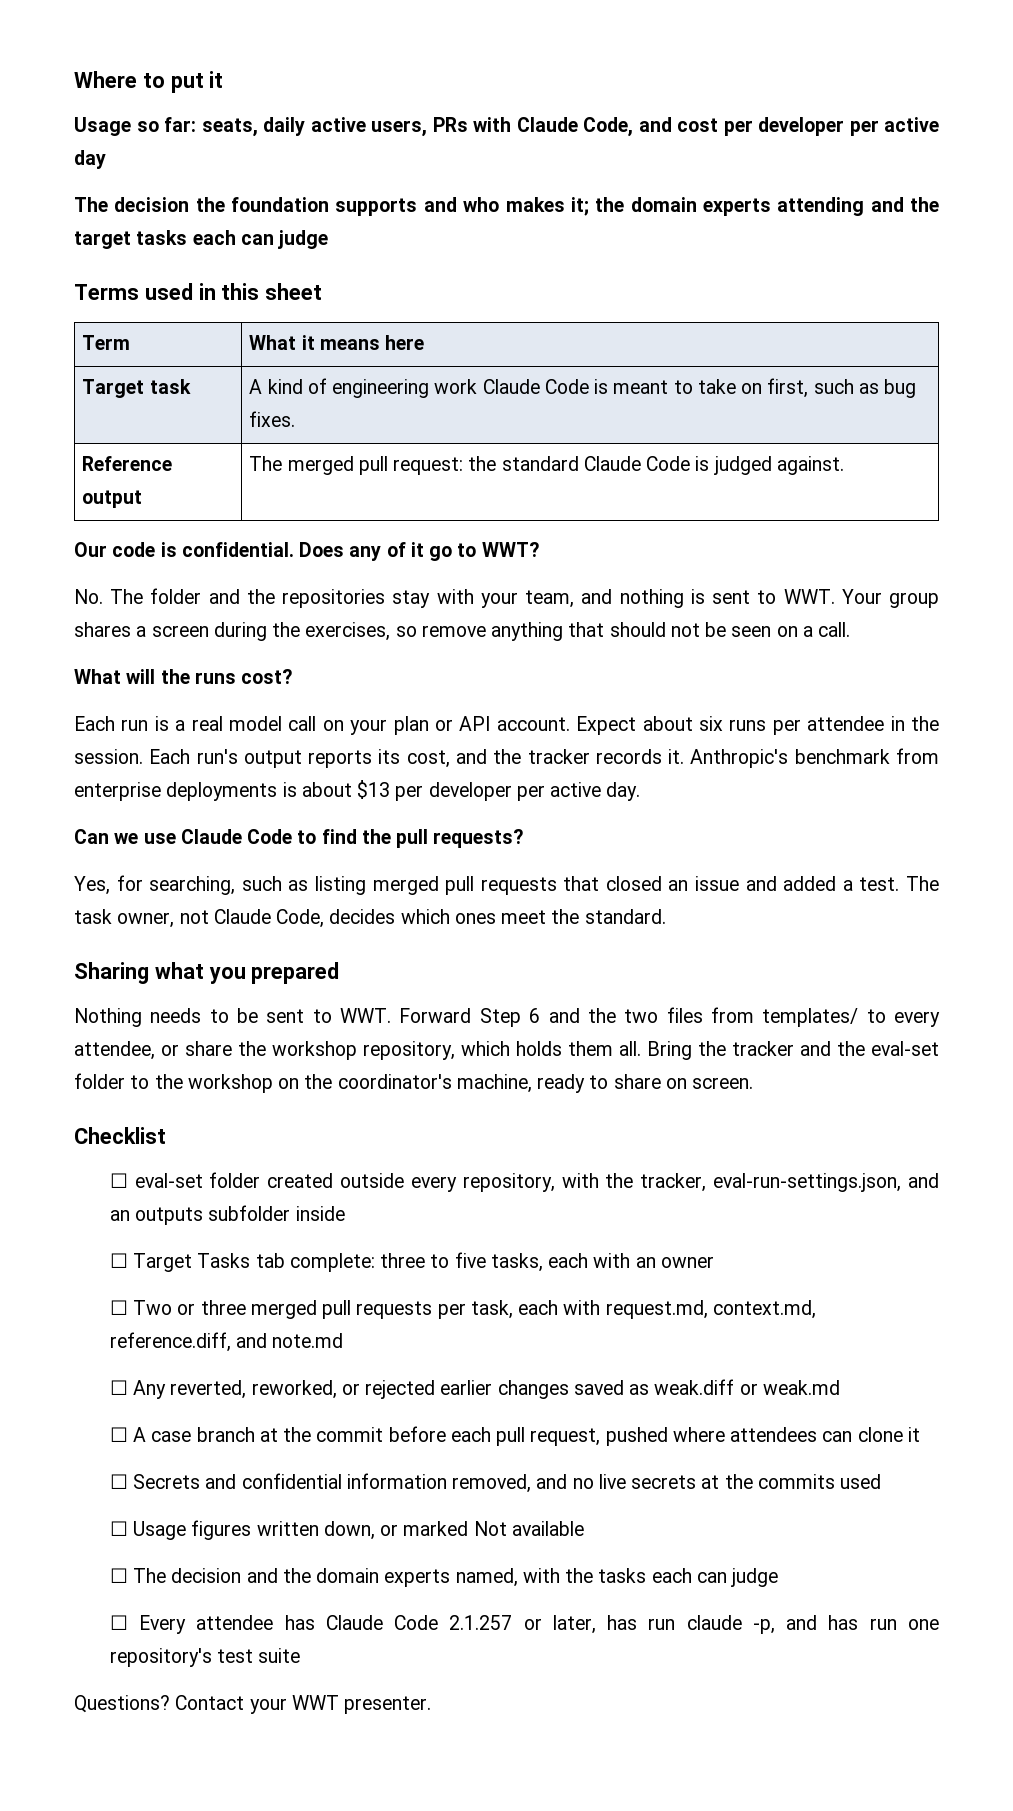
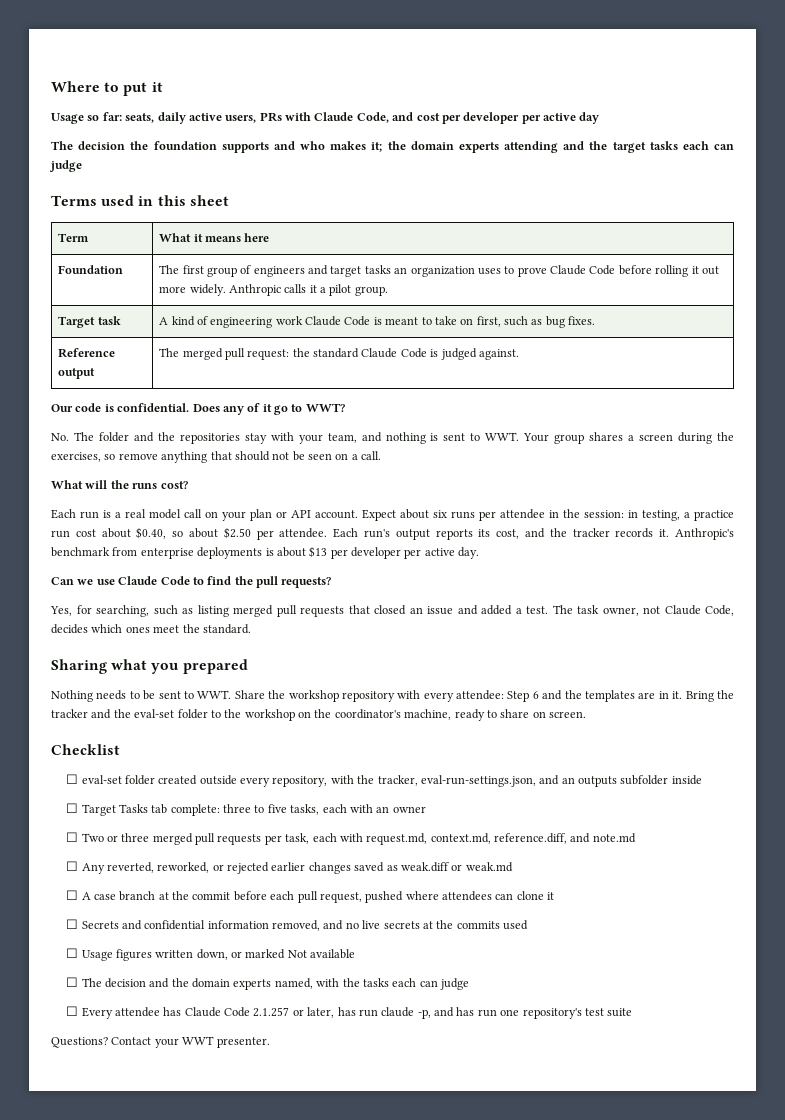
+ Foundation | The first group of engineers and target tasks an organization uses to prove Claude Code before rolling it out more widely. Anthropic calls it a pilot group.
- Expect about six runs per attendee in the session.
+ Expect about six runs per attendee in the session: in testing, a practice run cost about $0.40, so about $2.50 per attendee.
- Nothing needs to be sent to WWT. Forward Step 6 and the two files from templates/ to every attendee, or share the workshop repository, which holds them all.
+ Nothing needs to be sent to WWT. Share the workshop repository with every attendee: Step 6 and the templates are in it.

